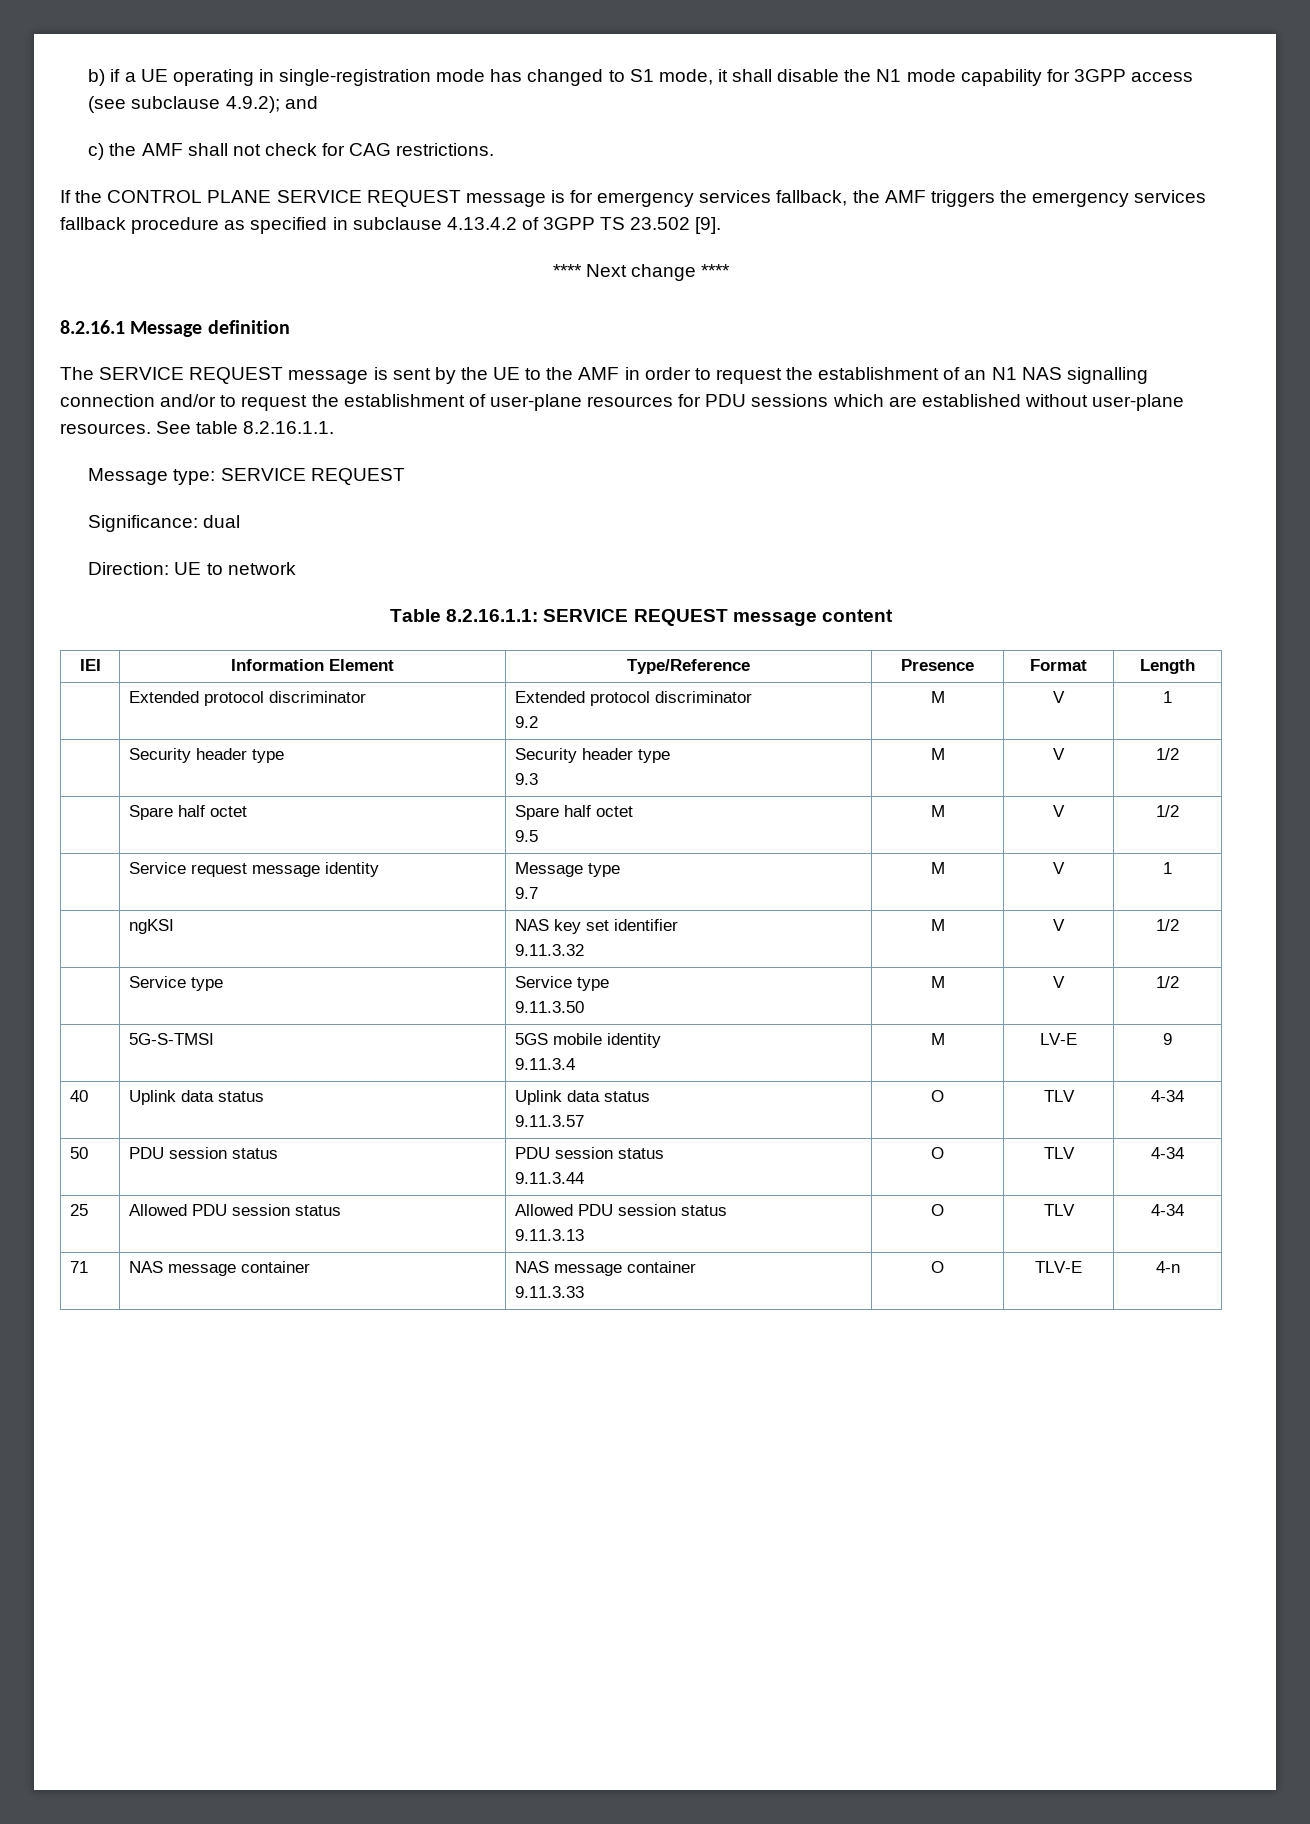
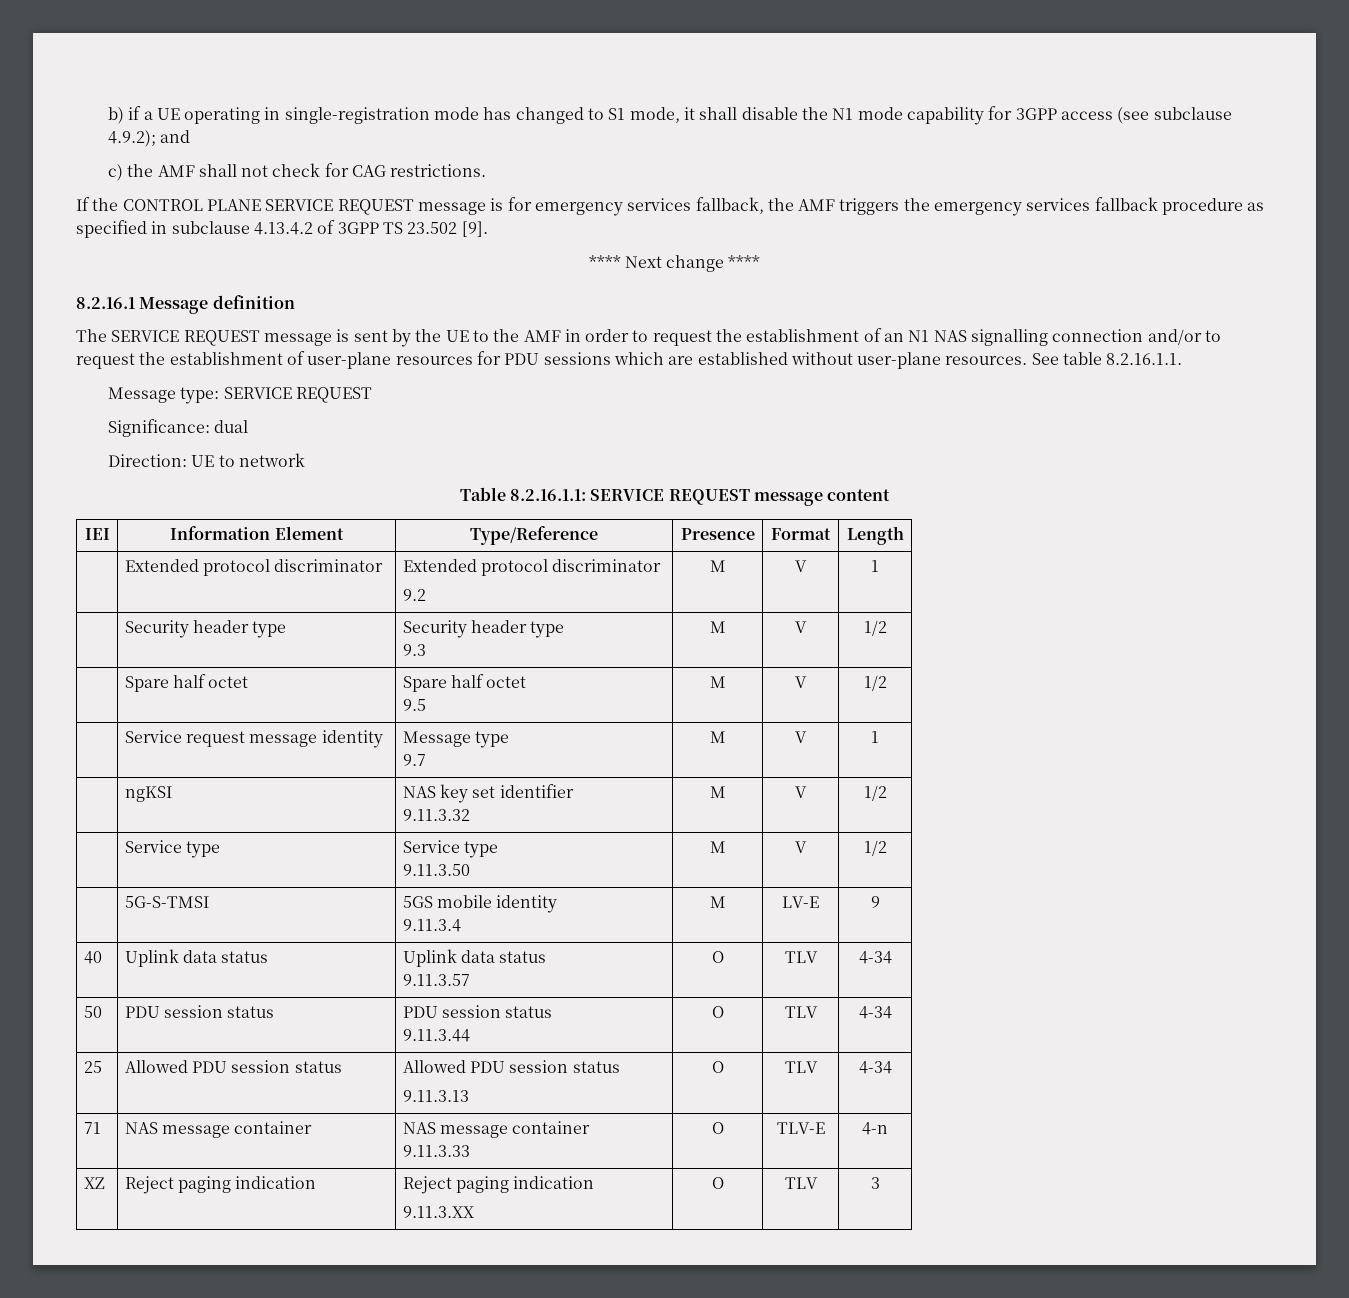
+ XZ | Reject paging indication | Reject paging indication
+ 9.11.3.XX | O | TLV | 3

